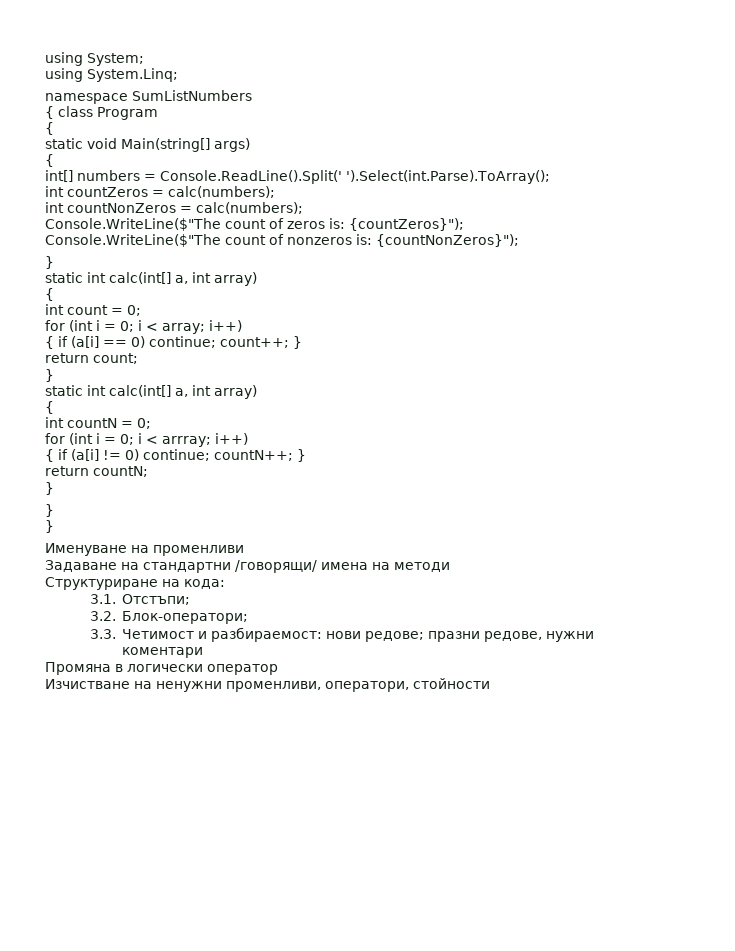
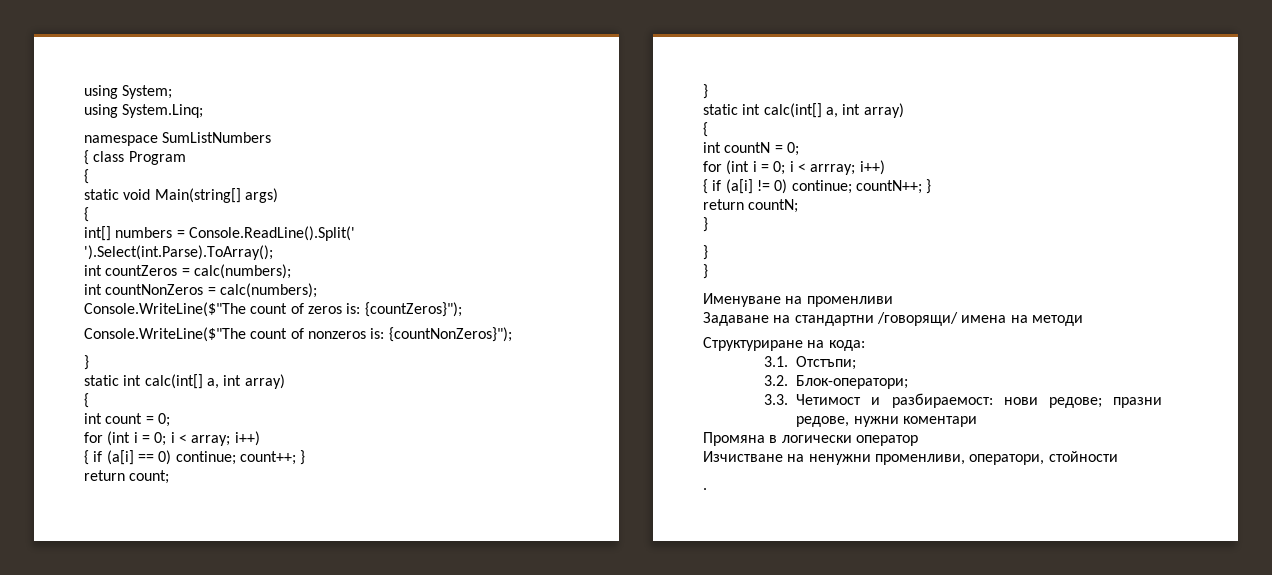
+ .

